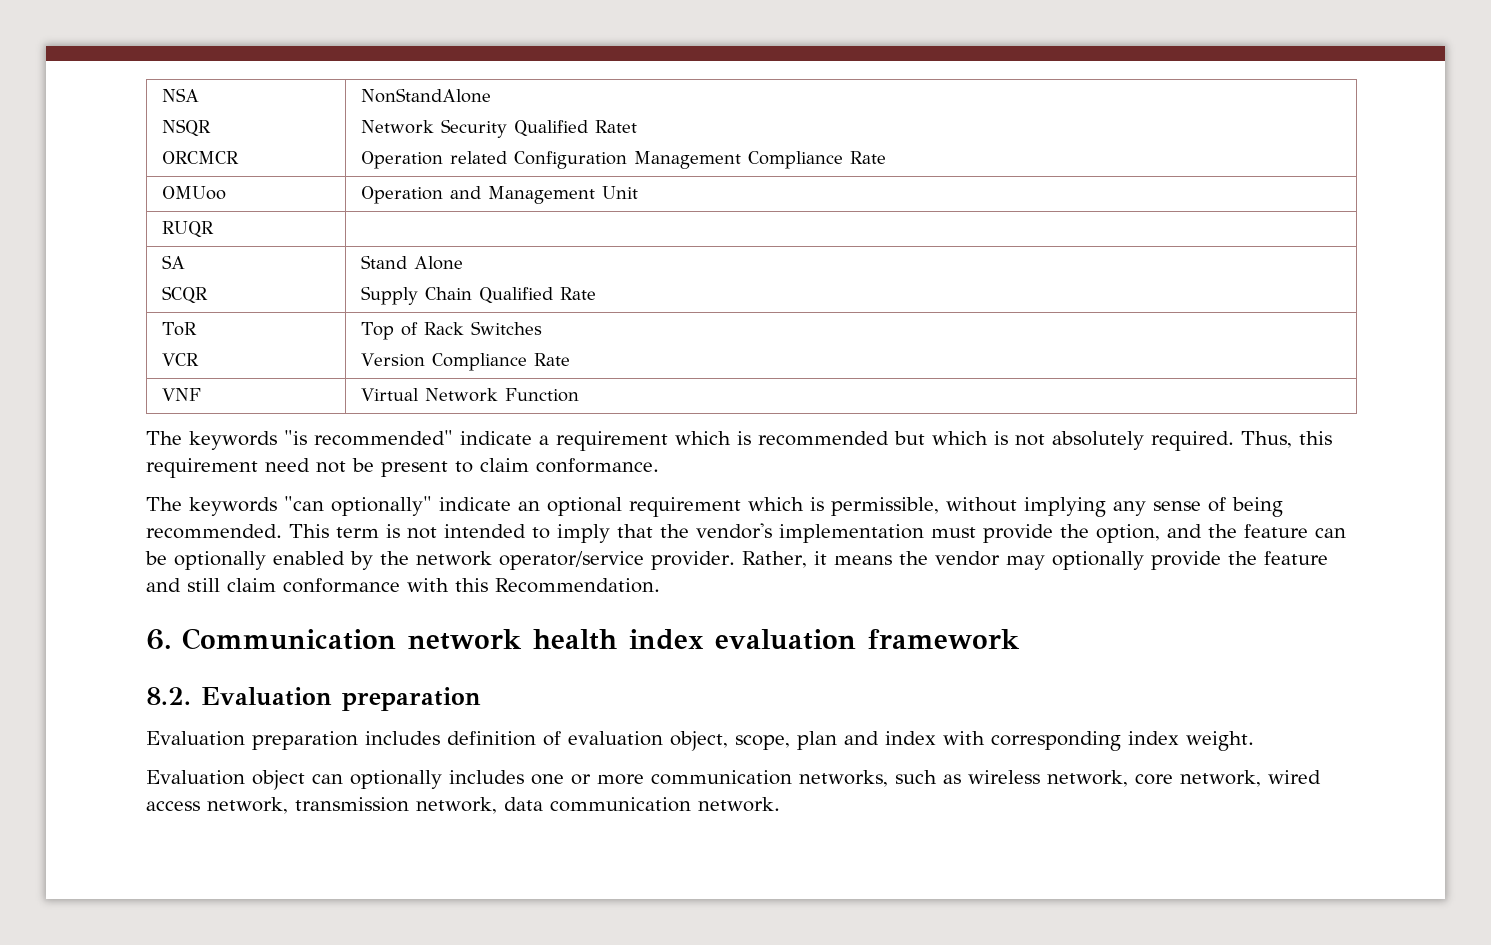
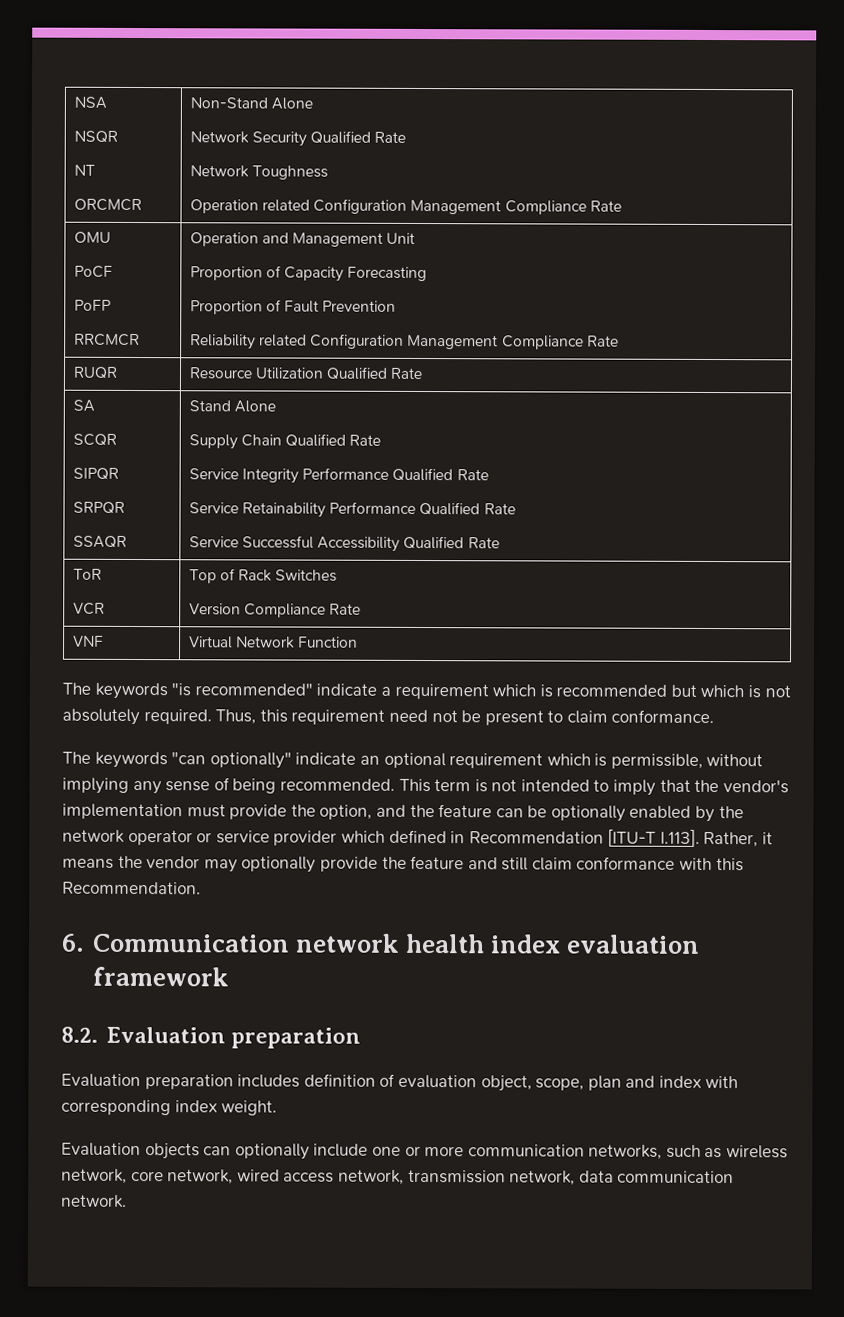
  NSA
  NSQR
- ORCMCR | NonStandAlone
- Network Security Qualified Ratet
+ NT
+ ORCMCR | Non-Stand Alone
+ Network Security Qualified Rate
+ Network Toughness
- OMUoo | Operation and Management Unit
- RUQR |
+ OMU
+ PoCF
+ PoFP
+ RRCMCR | Operation and Management Unit
+ Proportion of Capacity Forecasting
+ Proportion of Fault Prevention
+ Reliability related Configuration Management Compliance Rate
+ RUQR | Resource Utilization Qualified Rate
  SA
- SCQR | Stand Alone
+ SCQR
+ SIPQR
+ SRPQR
+ SSAQR | Stand Alone
  Supply Chain Qualified Rate
+ Service Integrity Performance Qualified Rate
+ Service Retainability Performance Qualified Rate
+ Service Successful Accessibility Qualified Rate
- This term is not intended to imply that the vendor's implementation must provide the option, and the feature can be optionally enabled by the network operator/service provider. Rather, it means the vendor may optionally provide the feature and still claim conformance with this Recommendation.
+ This term is not intended to imply that the vendor's implementation must provide the option, and the feature can be optionally enabled by the network operator or service provider which defined in Recommendation [ITU-T I.113]. Rather, it means the vendor may optionally provide the feature and still claim conformance with this Recommendation.
- Evaluation object can optionally includes one or more communication networks, such as wireless network, core network, wired access network, transmission network, data communication network.
+ Evaluation objects can optionally include one or more communication networks, such as wireless network, core network, wired access network, transmission network, data communication network.

